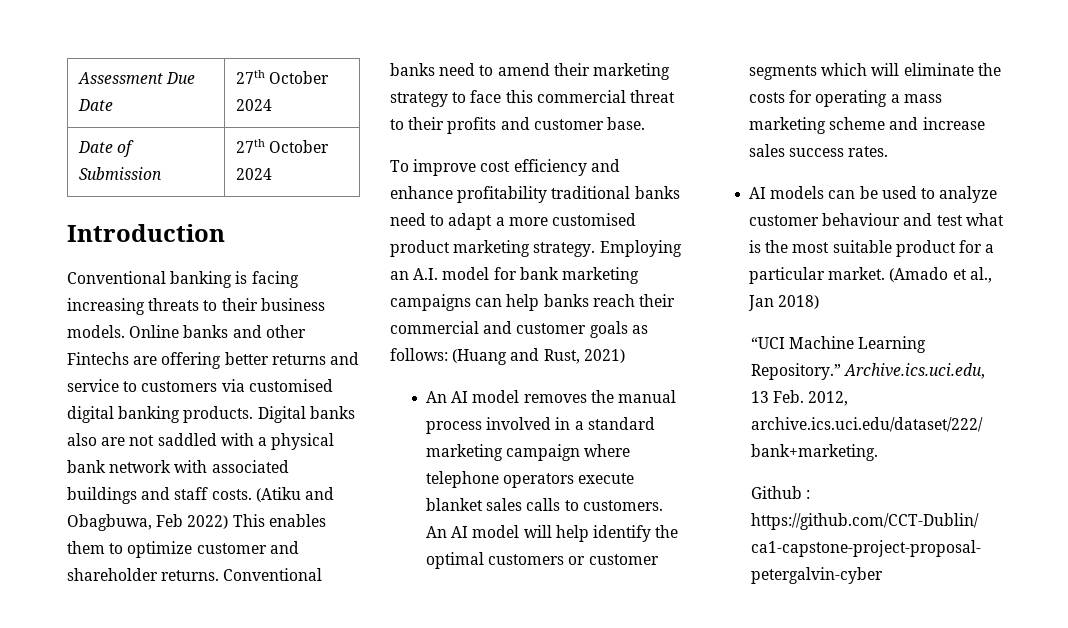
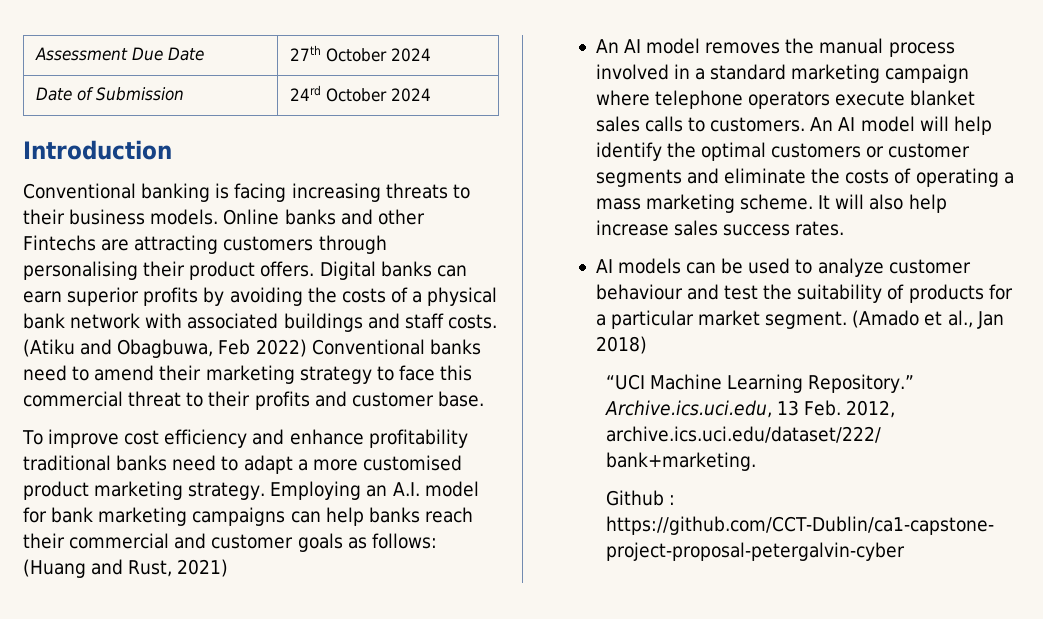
- Date of Submission | 27th October 2024
+ Date of Submission | 24rd October 2024
- Online banks and other Fintechs are offering better returns and service to customers via customised digital banking products. Digital banks also are not saddled with a physical bank network with associated buildings and staff costs.
+ Online banks and other Fintechs are attracting customers through personalising their product offers. Digital banks can earn superior profits by avoiding the costs of a physical bank network with associated buildings and staff costs.
- (Atiku and Obagbuwa, Feb 2022) This enables them to optimize customer and shareholder returns. Conventional banks need to amend their marketing strategy to face this commercial threat to their profits and customer base.
+ (Atiku and Obagbuwa, Feb 2022) Conventional banks need to amend their marketing strategy to face this commercial threat to their profits and customer base.
- An AI model will help identify the optimal customers or customer segments which will eliminate the costs for operating a mass marketing scheme and increase sales success rates.
+ An AI model will help identify the optimal customers or customer segments and eliminate the costs of operating a mass marketing scheme. It will also help increase sales success rates.
- AI models can be used to analyze customer behaviour and test what is the most suitable product for a particular market.
+ AI models can be used to analyze customer behaviour and test the suitability of products for a particular market segment.

